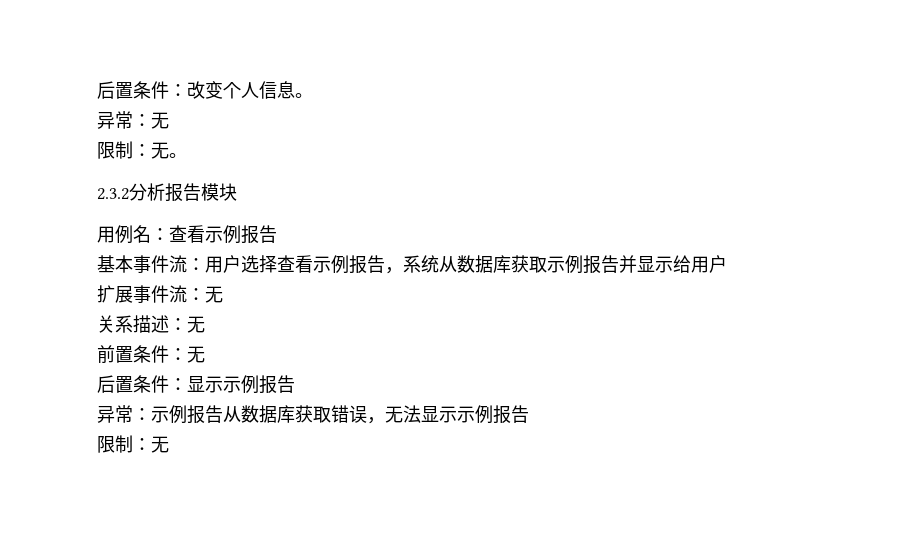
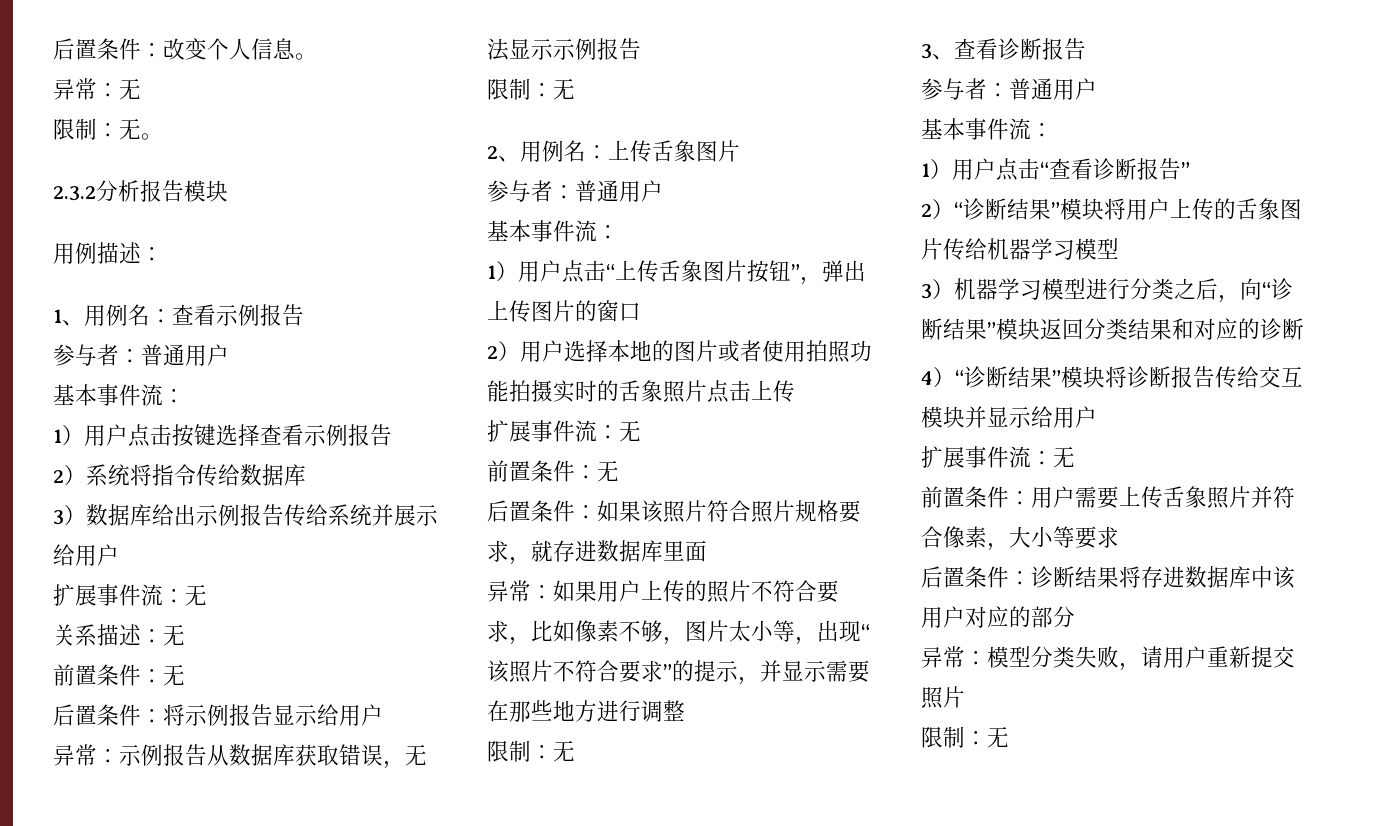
- 用例名：查看示例报告
- 基本事件流：用户选择查看示例报告，系统从数据库获取示例报告并显示给用户
+ 用例描述：
+ 1、用例名：查看示例报告
+ 参与者：普通用户
+ 基本事件流：
+ 1）用户点击按键选择查看示例报告
+ 2）系统将指令传给数据库
+ 3）数据库给出示例报告传给系统并展示给用户
- 后置条件：显示示例报告
+ 后置条件：将示例报告显示给用户
+ 2、用例名：上传舌象图片
+ 参与者：普通用户
+ 基本事件流：
+ 1）用户点击“上传舌象图片按钮”，弹出上传图片的窗口
+ 2）用户选择本地的图片或者使用拍照功能拍摄实时的舌象照片点击上传
+ 扩展事件流：无
+ 前置条件：无
+ 后置条件：如果该照片符合照片规格要求，就存进数据库里面
+ 异常：如果用户上传的照片不符合要求，比如像素不够，图片太小等，出现“该照片不符合要求”的提示，并显示需要在那些地方进行调整
+ 限制：无
+ 3、查看诊断报告
+ 参与者：普通用户
+ 基本事件流：
+ 1）用户点击“查看诊断报告”
+ 2）“诊断结果”模块将用户上传的舌象图片传给机器学习模型
+ 3）机器学习模型进行分类之后，向“诊断结果”模块返回分类结果和对应的诊断
+ 4）“诊断结果”模块将诊断报告传给交互模块并显示给用户
+ 扩展事件流：无
+ 前置条件：用户需要上传舌象照片并符合像素，大小等要求
+ 后置条件：诊断结果将存进数据库中该用户对应的部分
+ 异常：模型分类失败，请用户重新提交照片
+ 限制：无

